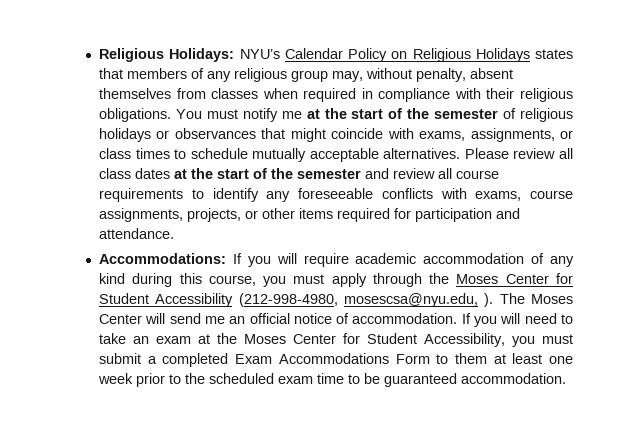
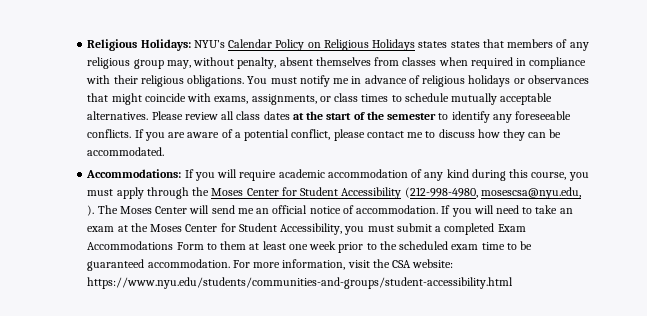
- Religious Holidays: NYU’s Calendar Policy on Religious Holidays states that members of any religious group may, without penalty, absent themselves from classes when required in compliance with their religious obligations.
+ Religious Holidays: NYU’s Calendar Policy on Religious Holidays states states that members of any religious group may, without penalty, absent themselves from classes when required in compliance with their religious obligations.
- You must notify me at the start of the semester of religious holidays or observances that might coincide with exams, assignments, or class times to schedule mutually acceptable alternatives.
+ You must notify me in advance of religious holidays or observances that might coincide with exams, assignments, or class times to schedule mutually acceptable alternatives.
- Please review all class dates at the start of the semester and review all course requirements to identify any foreseeable conflicts with exams, course assignments, projects, or other items required for participation and attendance.
+ Please review all class dates at the start of the semester to identify any foreseeable conflicts. If you are aware of a potential conflict, please contact me to discuss how they can be accommodated.
+ For more information, visit the CSA website: https://www.nyu.edu/students/communities-and-groups/student-accessibility.html

